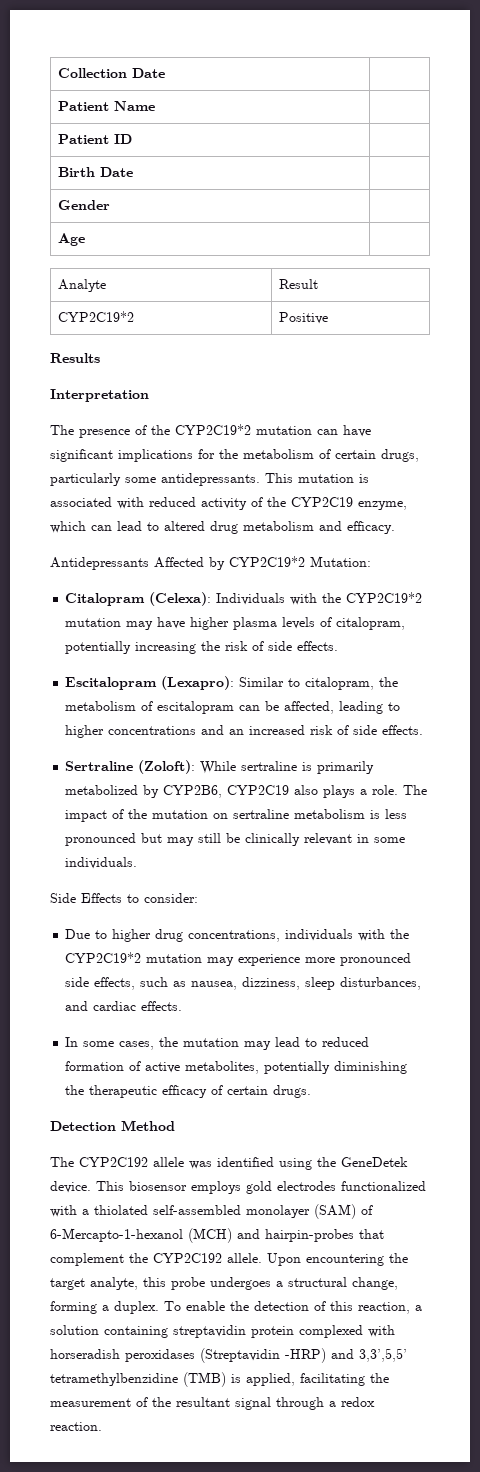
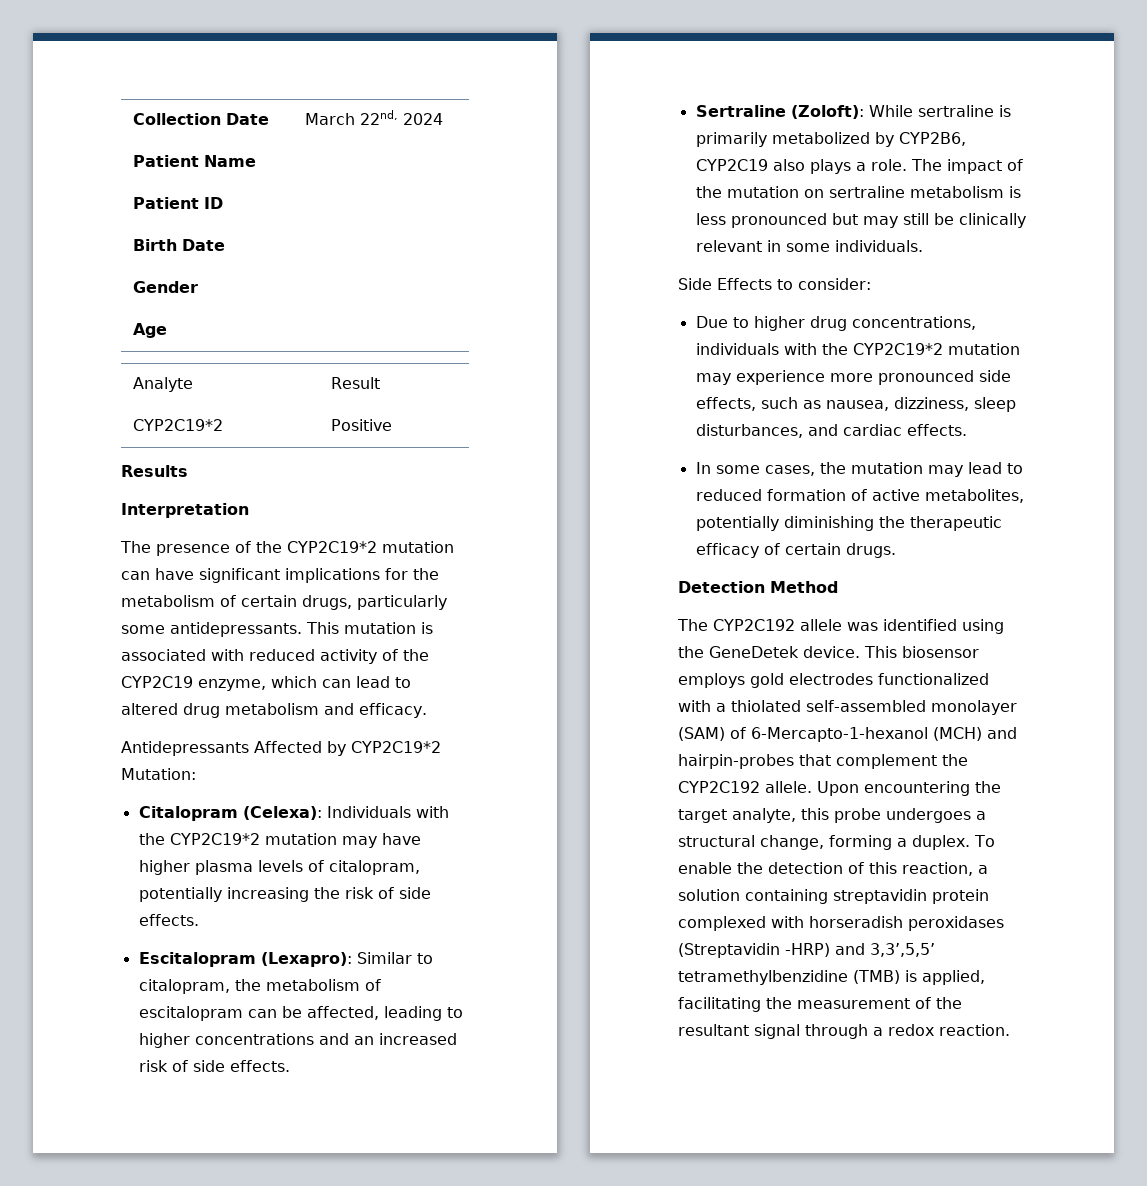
- Collection Date |
+ Collection Date | March 22nd, 2024

